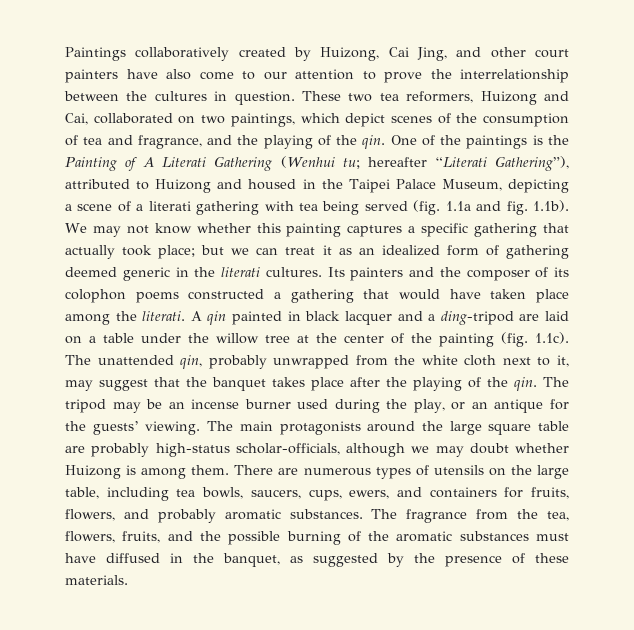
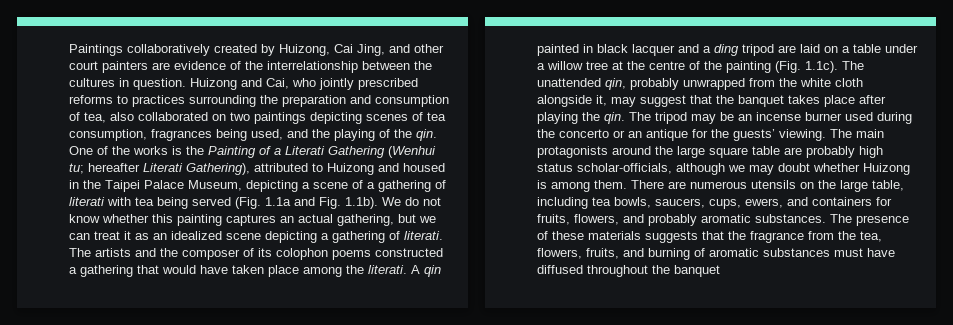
- Paintings collaboratively created by Huizong, Cai Jing, and other court painters have also come to our attention to prove the interrelationship between the cultures in question.
+ Paintings collaboratively created by Huizong, Cai Jing, and other court painters are evidence of the interrelationship between the cultures in question.
- These two tea reformers, Huizong and Cai, collaborated on two paintings, which depict scenes of the consumption of tea and fragrance, and the playing of the qin.
+ Huizong and Cai, who jointly prescribed reforms to practices surrounding the preparation and consumption of tea, also collaborated on two paintings depicting scenes of tea consumption, fragrances being used, and the playing of the qin.
- One of the paintings is the Painting of A Literati Gathering (Wenhui tu;
+ One of the works is the Painting of a Literati Gathering (Wenhui tu;
- hereafter “Literati Gathering”), attributed to Huizong and housed in the Taipei Palace Museum, depicting a scene of a literati gathering with tea being served (fig. 1.1a and fig. 1.1b). We may not know whether this painting captures a specific gathering that actually took place; but we can treat it as an idealized form of gathering deemed generic in the literati cultures. Its painters and the composer of its colophon poems constructed a gathering that would have taken place among the literati.
+ hereafter Literati Gathering), attributed to Huizong and housed in the Taipei Palace Museum, depicting a scene of a gathering of literati with tea being served (Fig. 1.1a and Fig. 1.1b). We do not know whether this painting captures an actual gathering, but we can treat it as an idealized scene depicting a gathering of literati. The artists and the composer of its colophon poems constructed a gathering that would have taken place among the literati.
- A qin painted in black lacquer and a ding-tripod are laid on a table under the willow tree at the center of the painting (fig. 1.1c). The unattended qin, probably unwrapped from the white cloth next to it, may suggest that the banquet takes place after the playing of the qin.
+ A qin painted in black lacquer and a ding tripod are laid on a table under a willow tree at the centre of the painting (Fig. 1.1c). The unattended qin, probably unwrapped from the white cloth alongside it, may suggest that the banquet takes place after playing the qin.
- The tripod may be an incense burner used during the play, or an antique for the guests’ viewing.
+ The tripod may be an incense burner used during the concerto or an antique for the guests’ viewing.
- The main protagonists around the large square table are probably high-status scholar-officials, although we may doubt whether Huizong is among them.
+ The main protagonists around the large square table are probably high status scholar-officials, although we may doubt whether Huizong is among them.
- There are numerous types of utensils on the large table, including tea bowls, saucers, cups, ewers, and containers for fruits, flowers, and probably aromatic substances.
+ There are numerous utensils on the large table, including tea bowls, saucers, cups, ewers, and containers for fruits, flowers, and probably aromatic substances.
- The fragrance from the tea, flowers, fruits, and the possible burning of the aromatic substances must have diffused in the banquet, as suggested by the presence of these materials.
+ The presence of these materials suggests that the fragrance from the tea, flowers, fruits, and burning of aromatic substances must have diffused throughout the banquet

